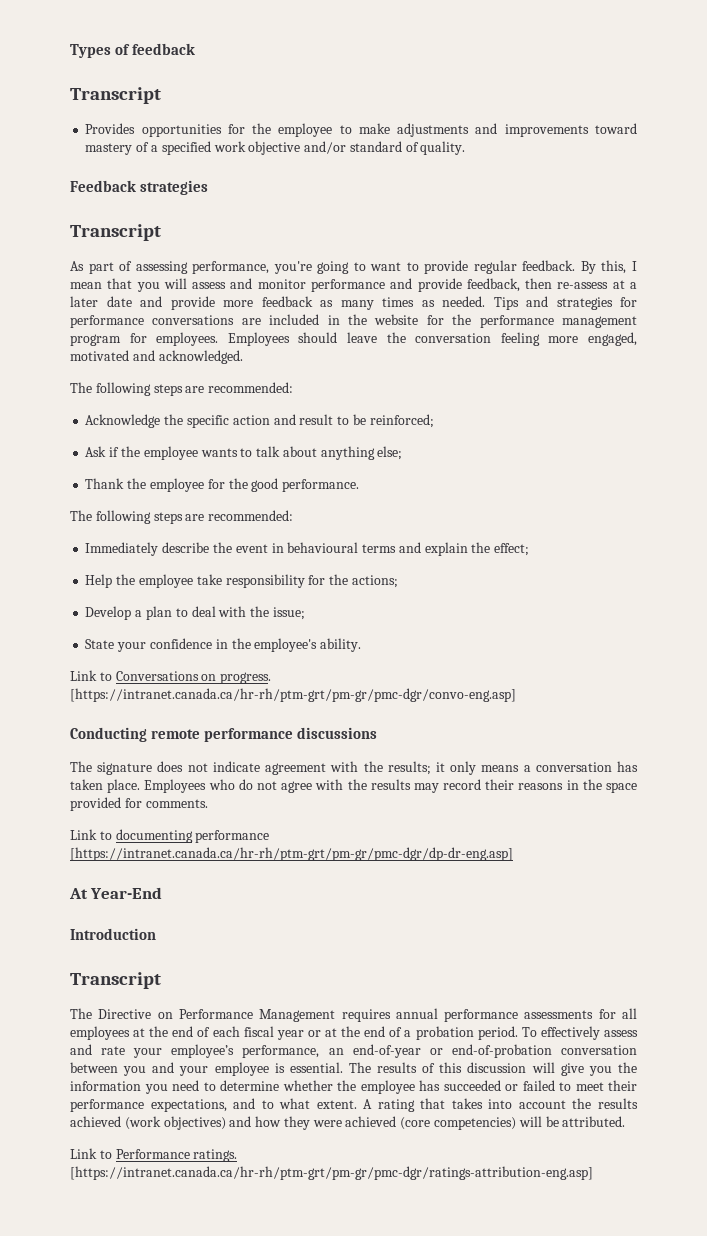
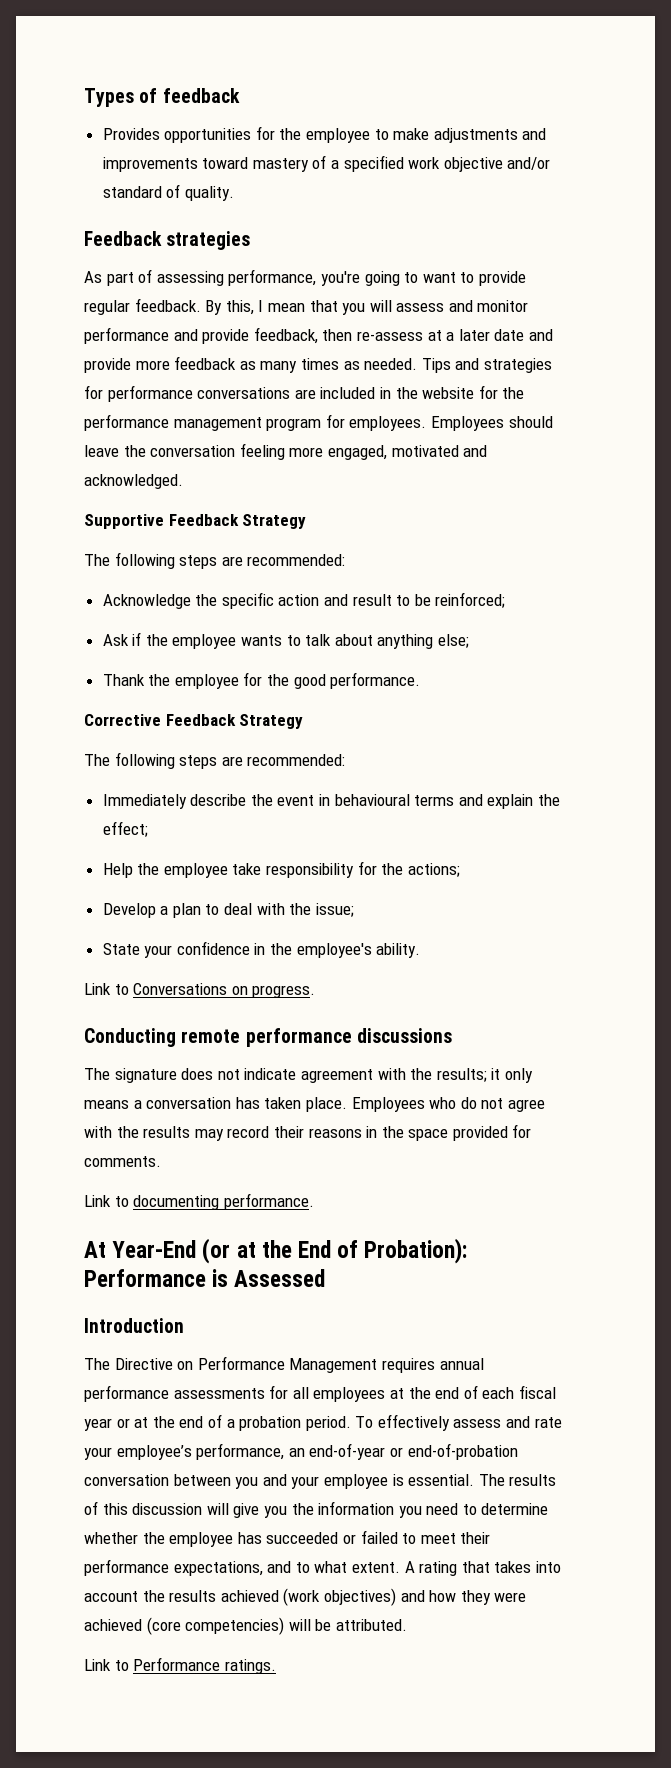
  Types of feedback
- Transcript
  Feedback strategies
- Transcript
+ Supportive Feedback Strategy
+ Corrective Feedback Strategy
- [https://intranet.canada.ca/hr-rh/ptm-grt/pm-gr/pmc-dgr/convo-eng.asp]
- Link to documenting performance [https://intranet.canada.ca/hr-rh/ptm-grt/pm-gr/pmc-dgr/dp-dr-eng.asp]
+ Link to documenting performance.
- At Year-End
+ At Year-End (or at the End of Probation): Performance is Assessed
  Introduction
- Transcript
- [https://intranet.canada.ca/hr-rh/ptm-grt/pm-gr/pmc-dgr/ratings-attribution-eng.asp]

